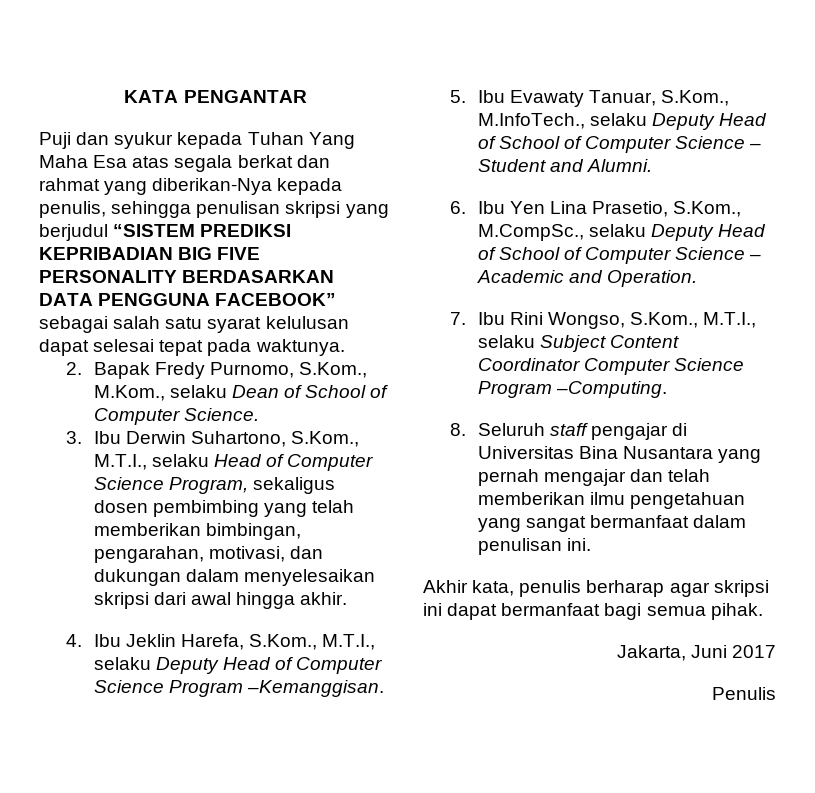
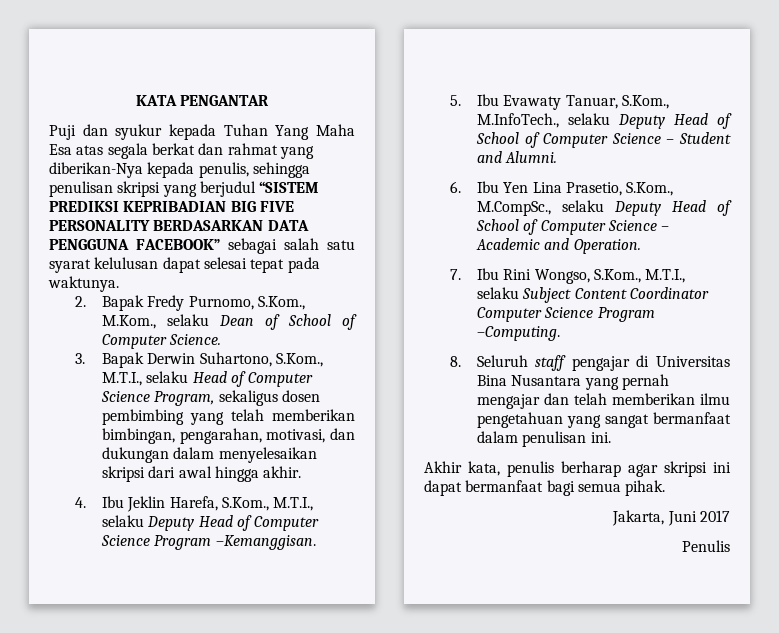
- 3. Ibu Derwin Suhartono, S.Kom., M.T.I., selaku Head of Computer Science Program, sekaligus dosen pembimbing yang telah memberikan bimbingan, pengarahan, motivasi, dan dukungan dalam menyelesaikan skripsi dari awal hingga akhir.
+ 3. Bapak Derwin Suhartono, S.Kom., M.T.I., selaku Head of Computer Science Program, sekaligus dosen pembimbing yang telah memberikan bimbingan, pengarahan, motivasi, dan dukungan dalam menyelesaikan skripsi dari awal hingga akhir.

